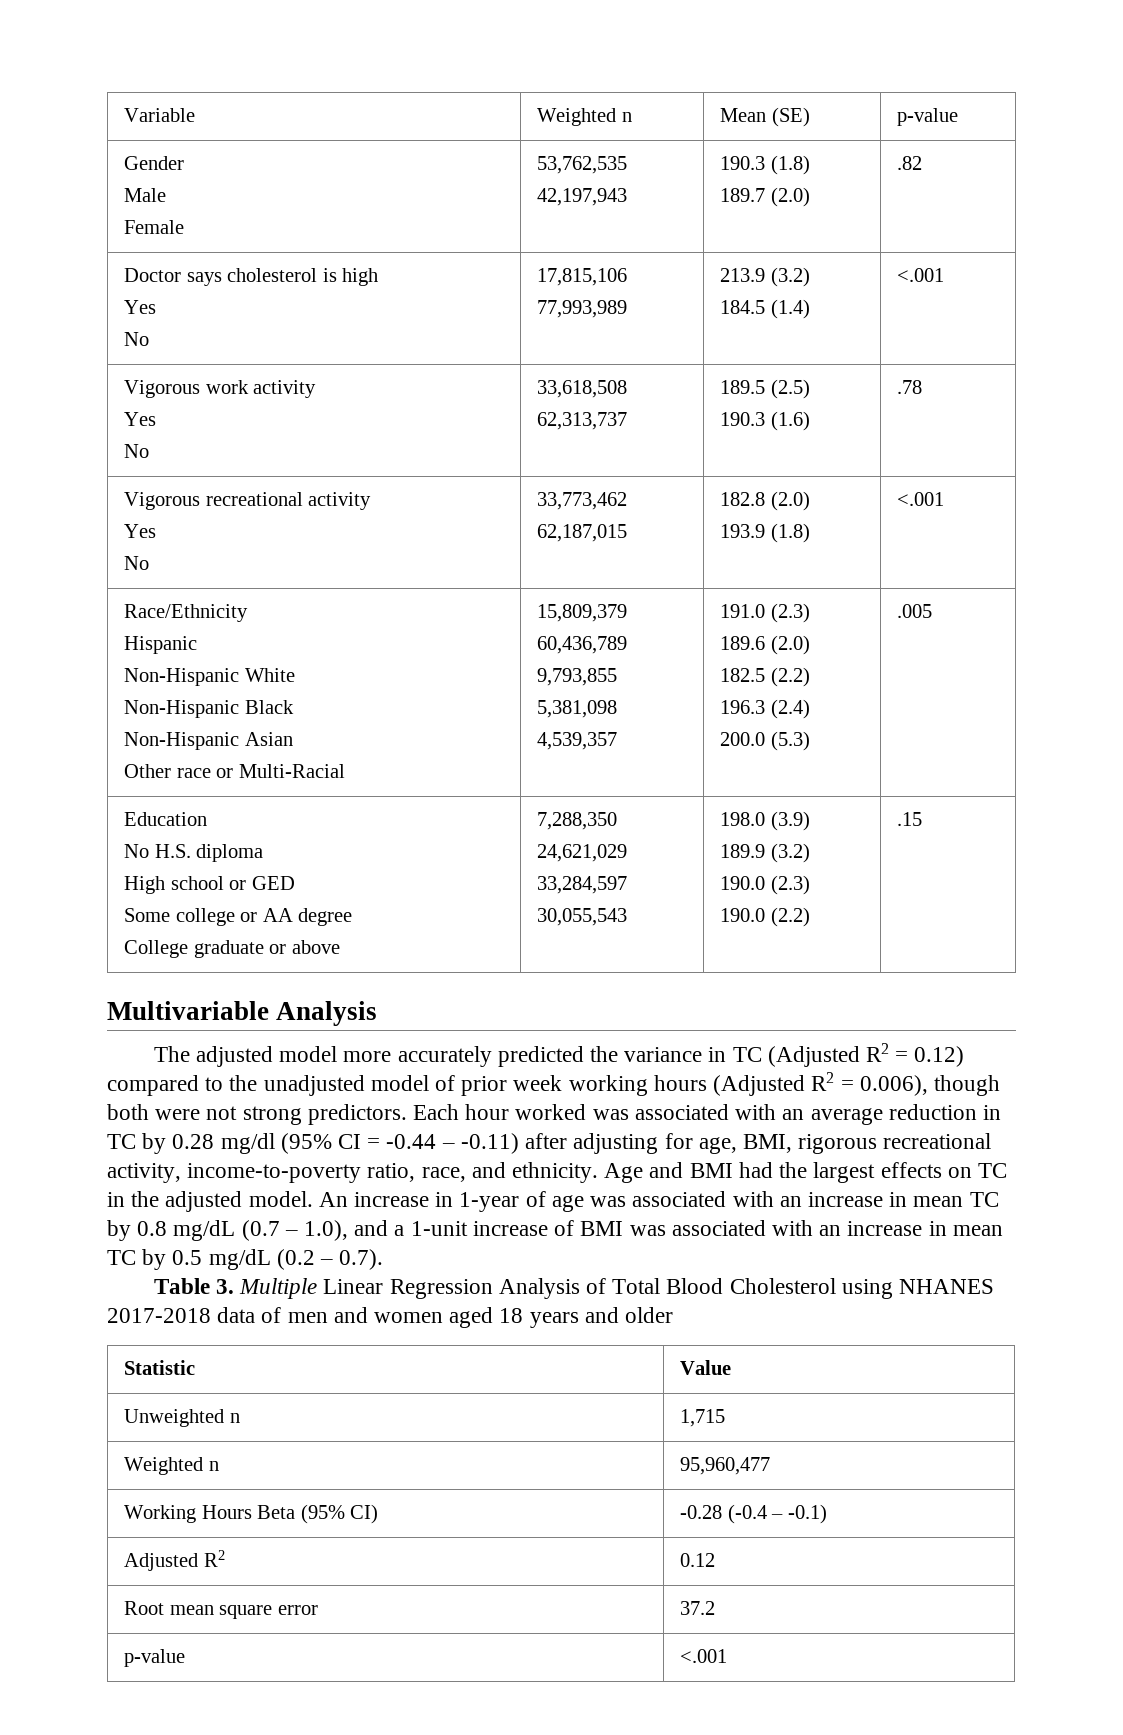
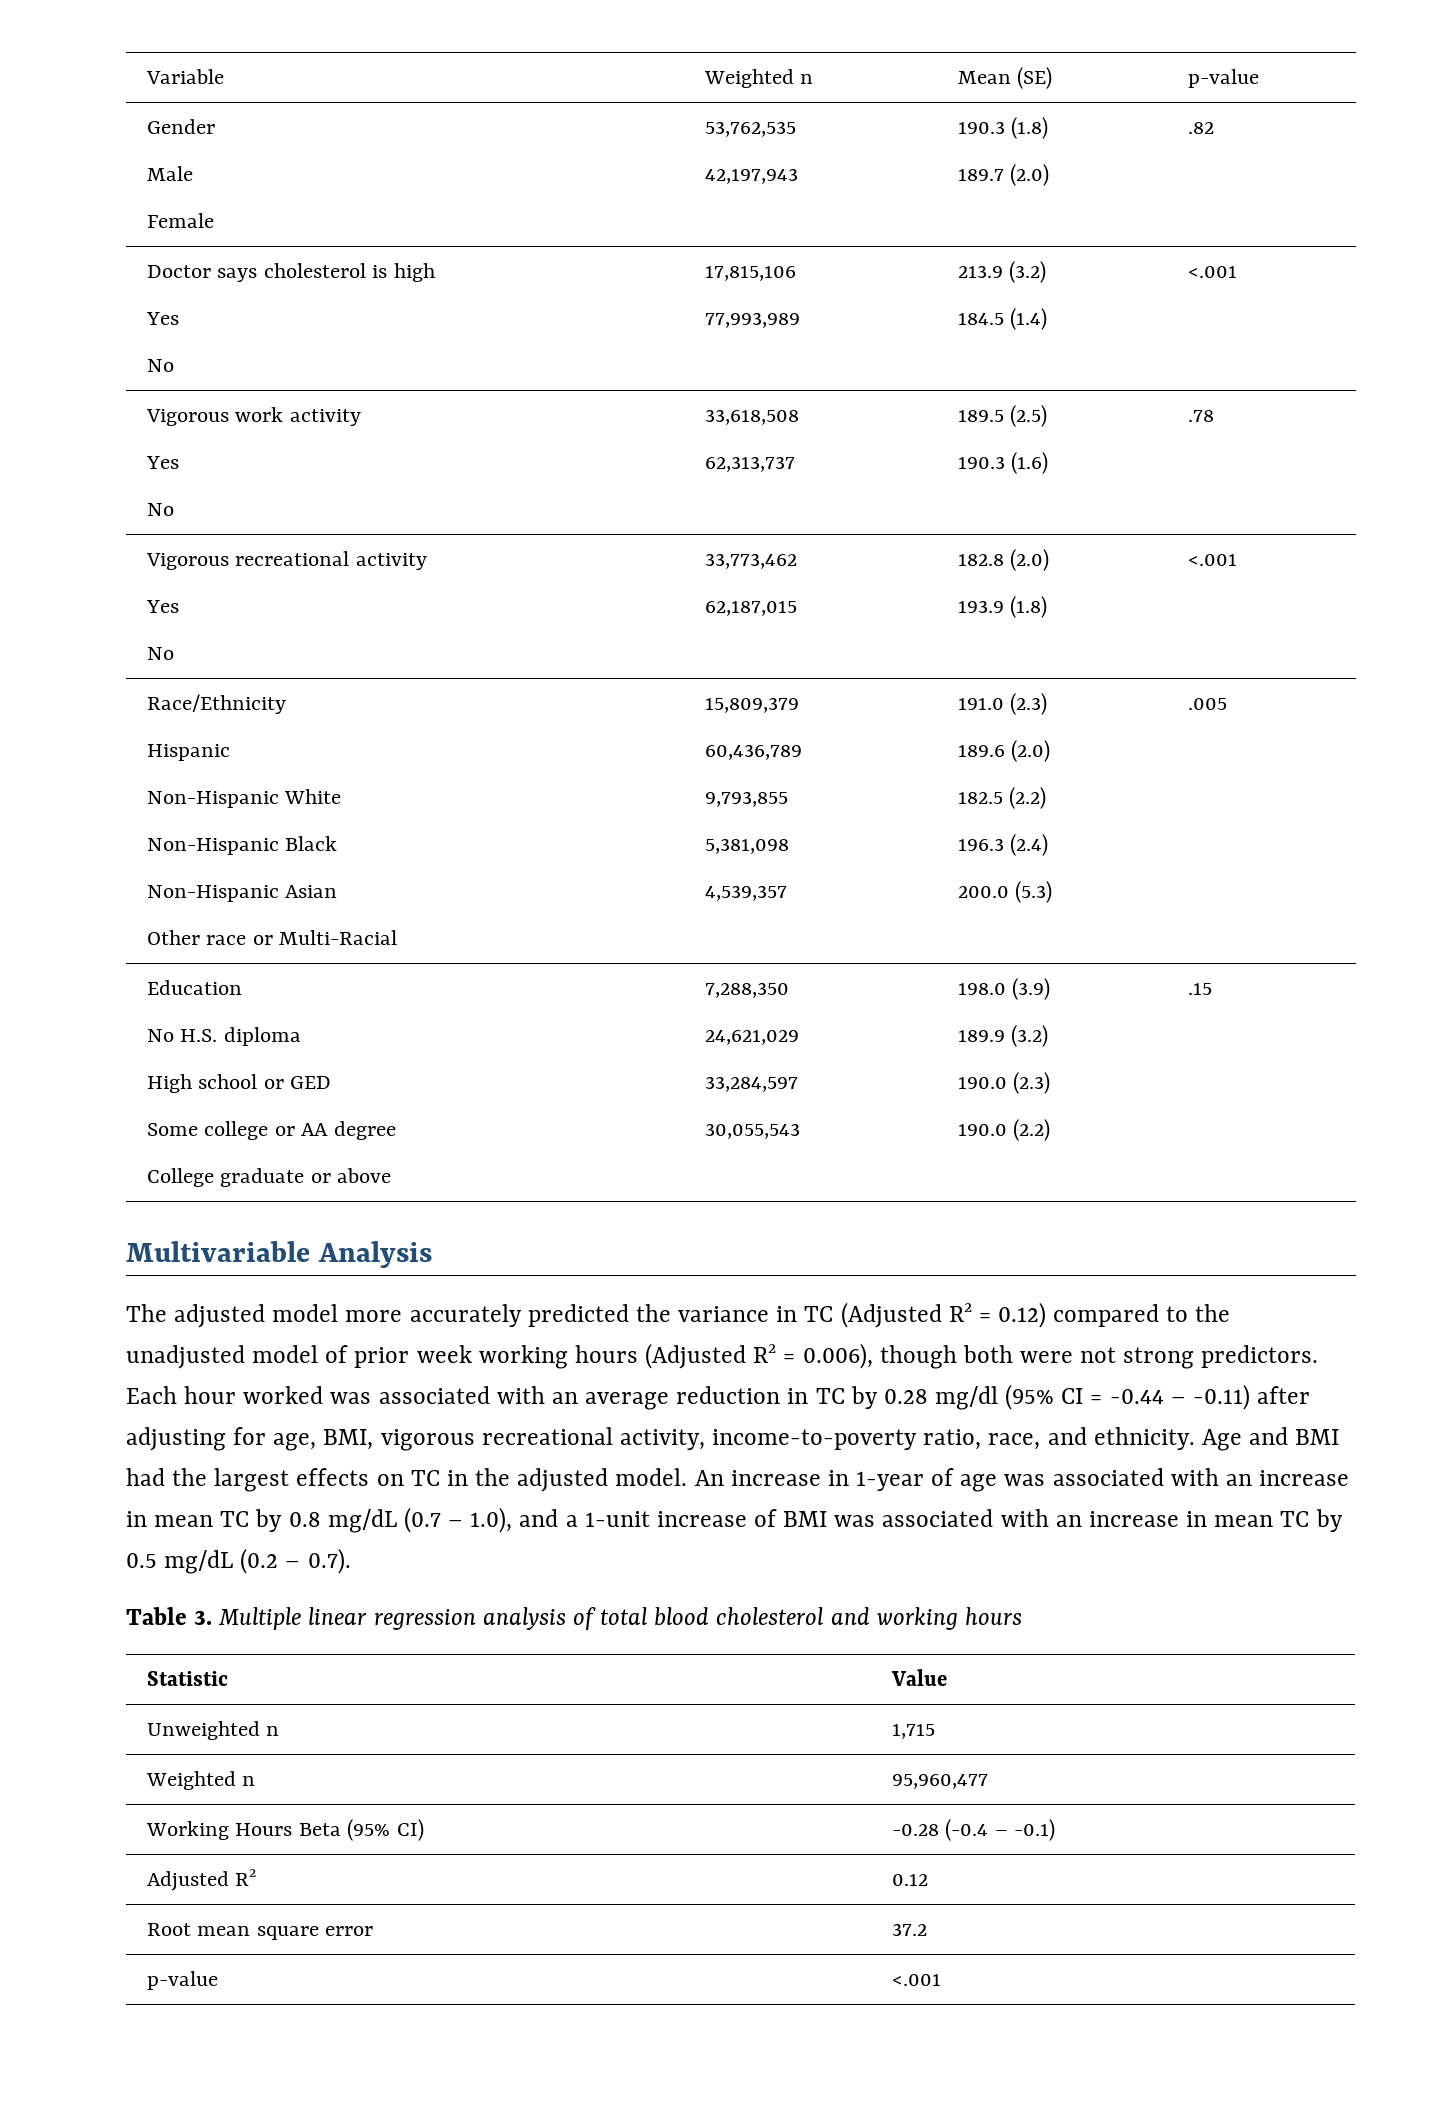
- Each hour worked was associated with an average reduction in TC by 0.28 mg/dl (95% CI = -0.44 – -0.11) after adjusting for age, BMI, rigorous recreational activity, income-to-poverty ratio, race, and ethnicity.
+ Each hour worked was associated with an average reduction in TC by 0.28 mg/dl (95% CI = -0.44 – -0.11) after adjusting for age, BMI, vigorous recreational activity, income-to-poverty ratio, race, and ethnicity.
- Table 3. Multiple Linear Regression Analysis of Total Blood Cholesterol using NHANES 2017-2018 data of men and women aged 18 years and older
+ Table 3. Multiple linear regression analysis of total blood cholesterol and working hours

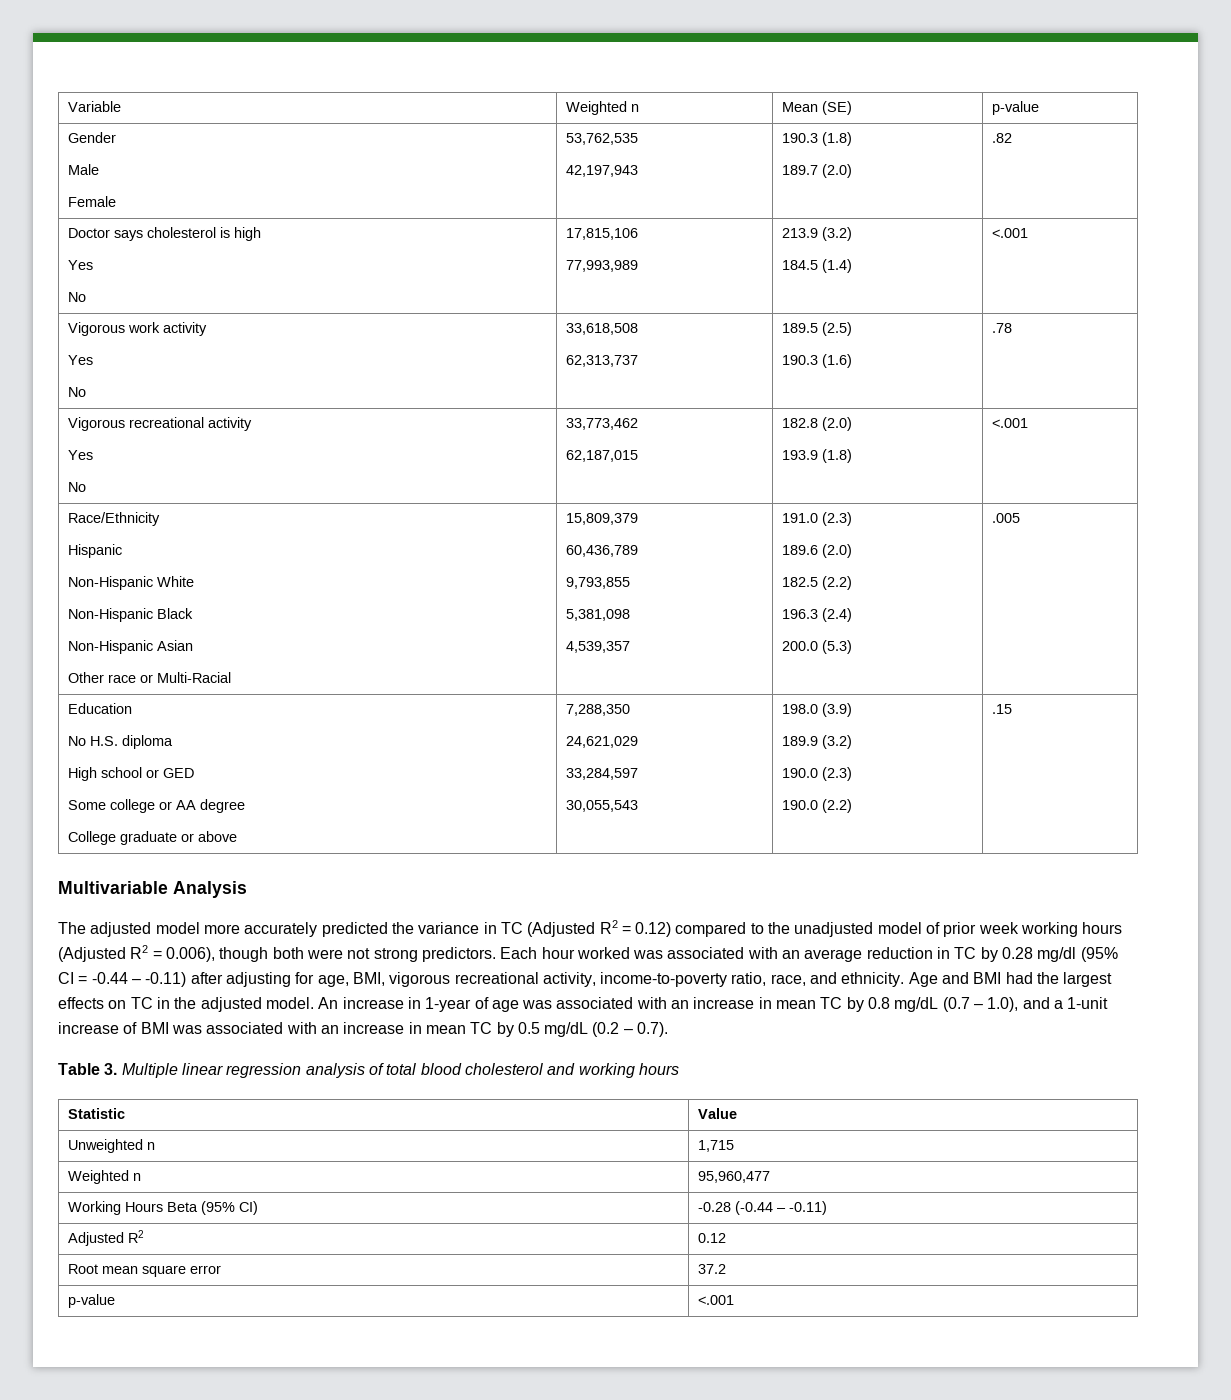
- Working Hours Beta (95% CI) | -0.28 (-0.4 – -0.1)
+ Working Hours Beta (95% CI) | -0.28 (-0.44 – -0.11)

